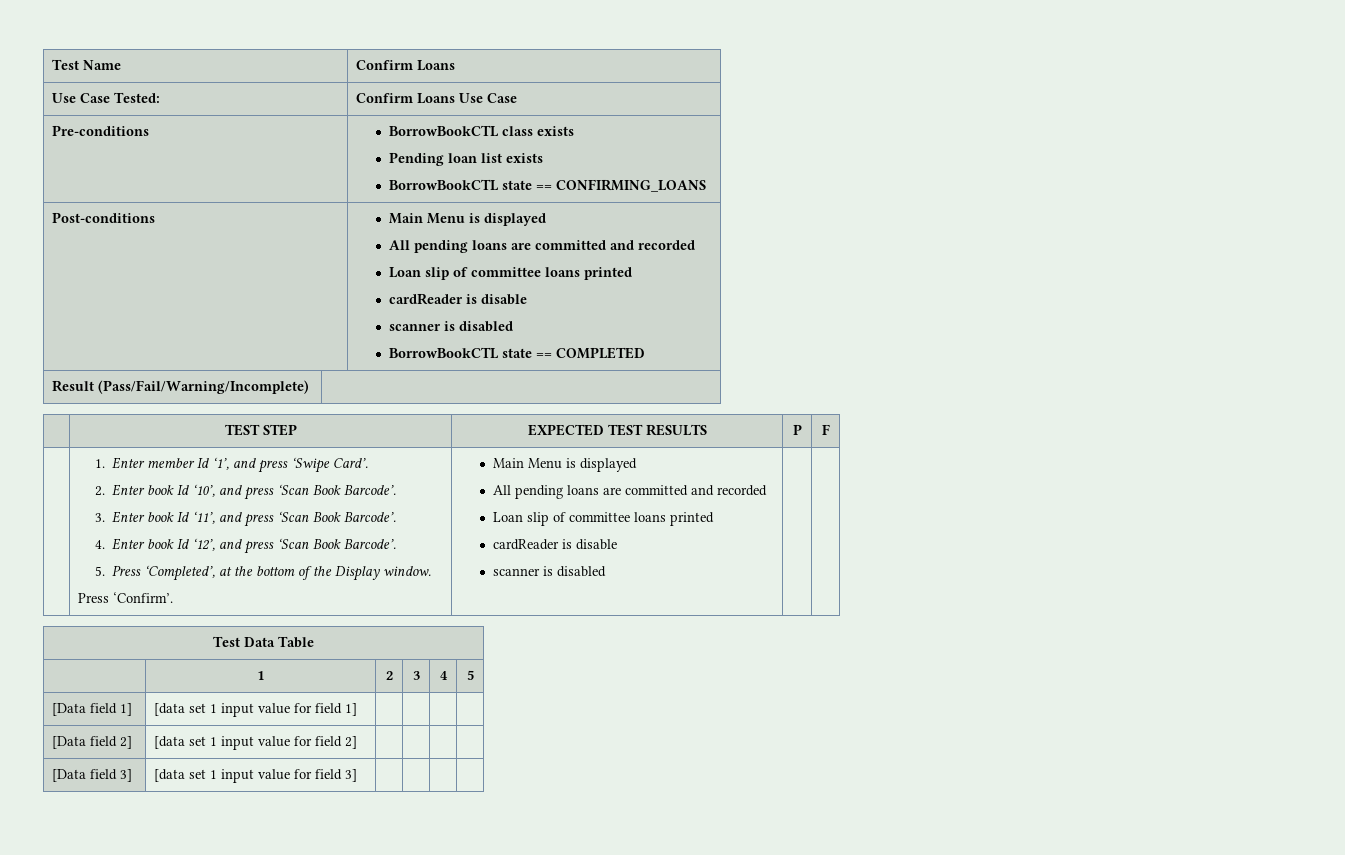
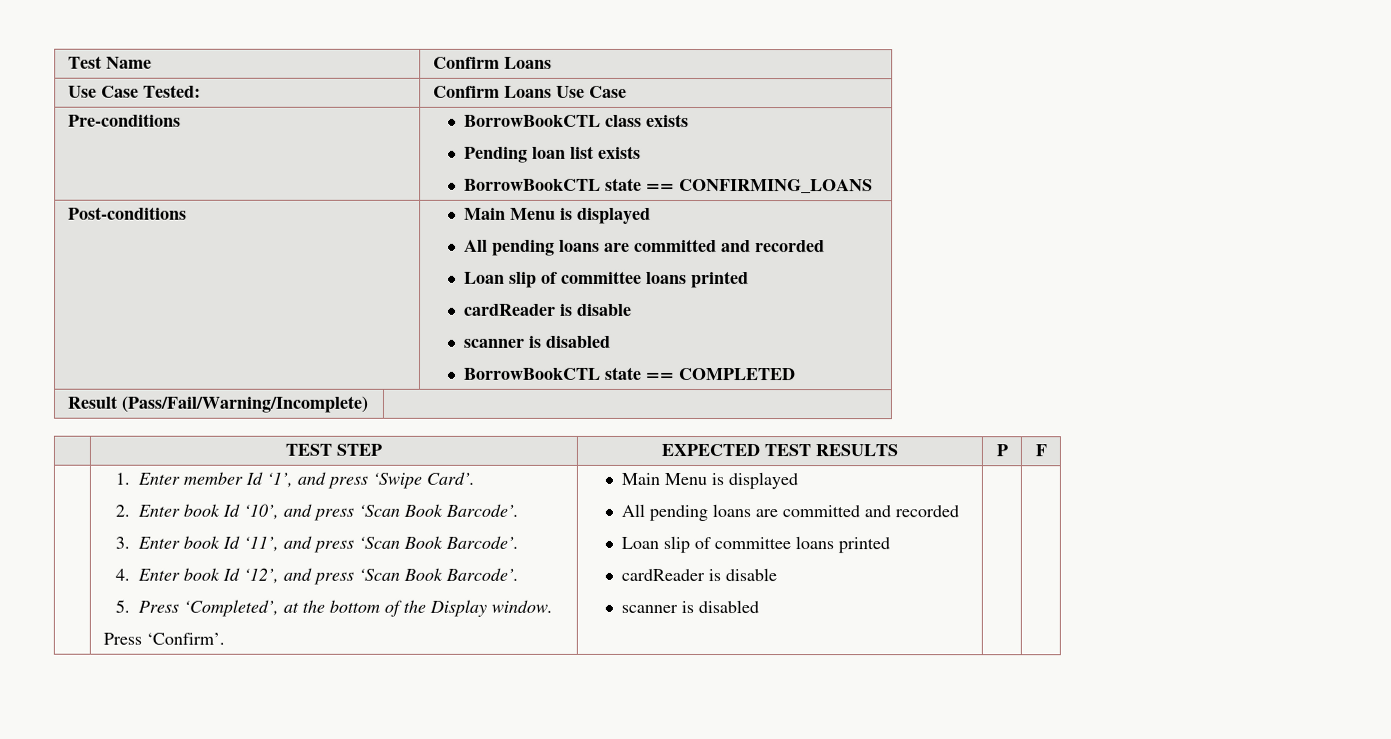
- Test Data Table
- | 1 | 2 | 3 | 4 | 5
- [Data field 1] | [data set 1 input value for field 1] | | | |
- [Data field 2] | [data set 1 input value for field 2] | | | |
- [Data field 3] | [data set 1 input value for field 3] | | | |

